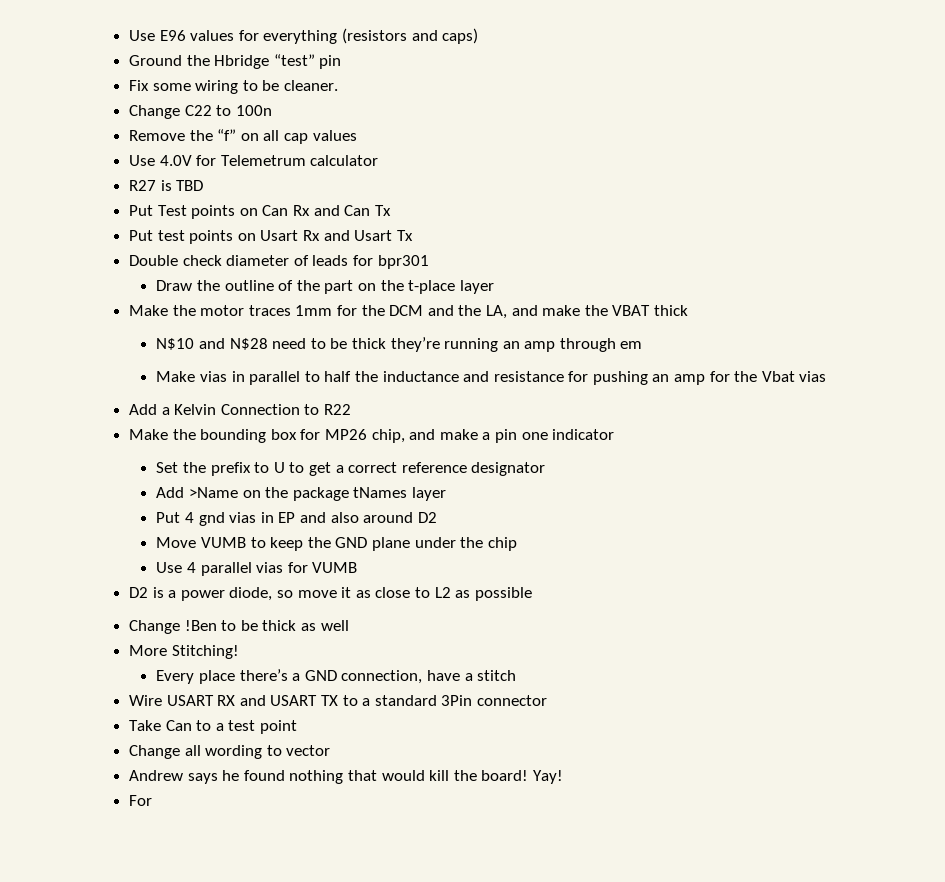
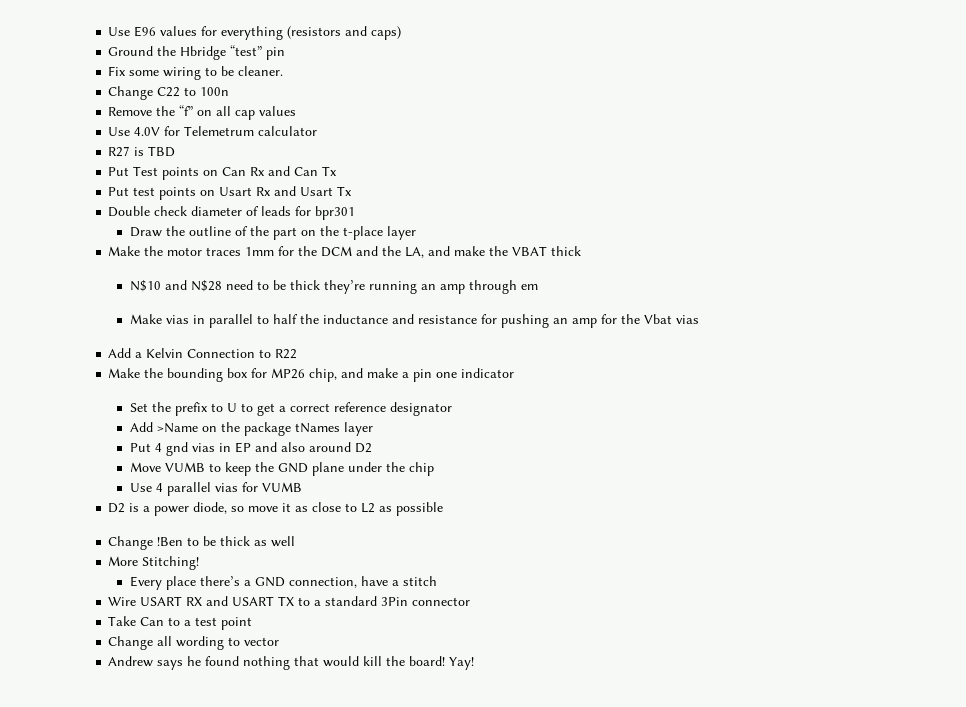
- For

